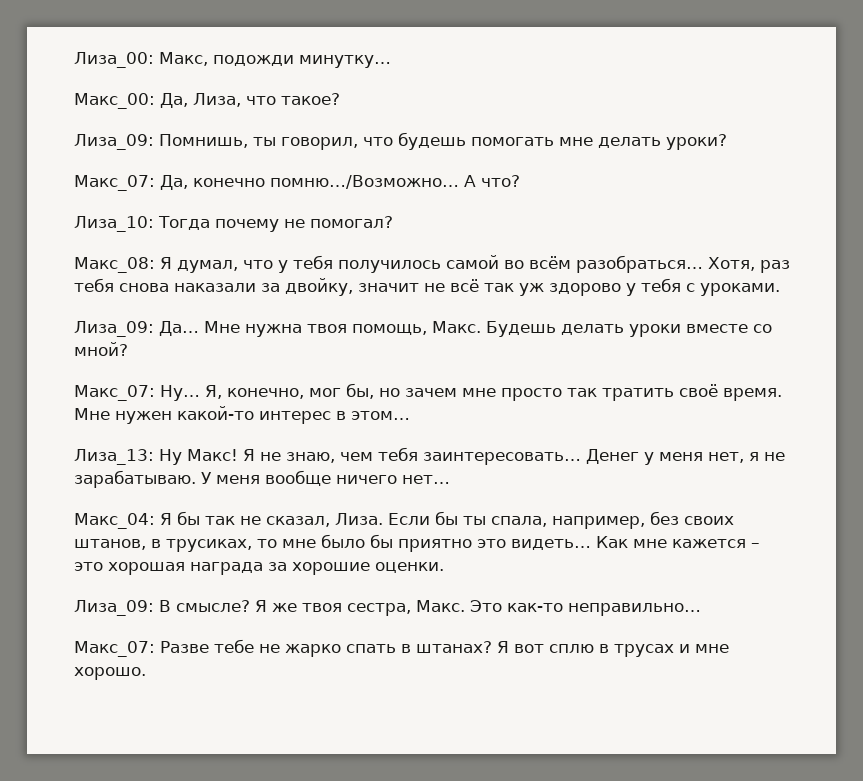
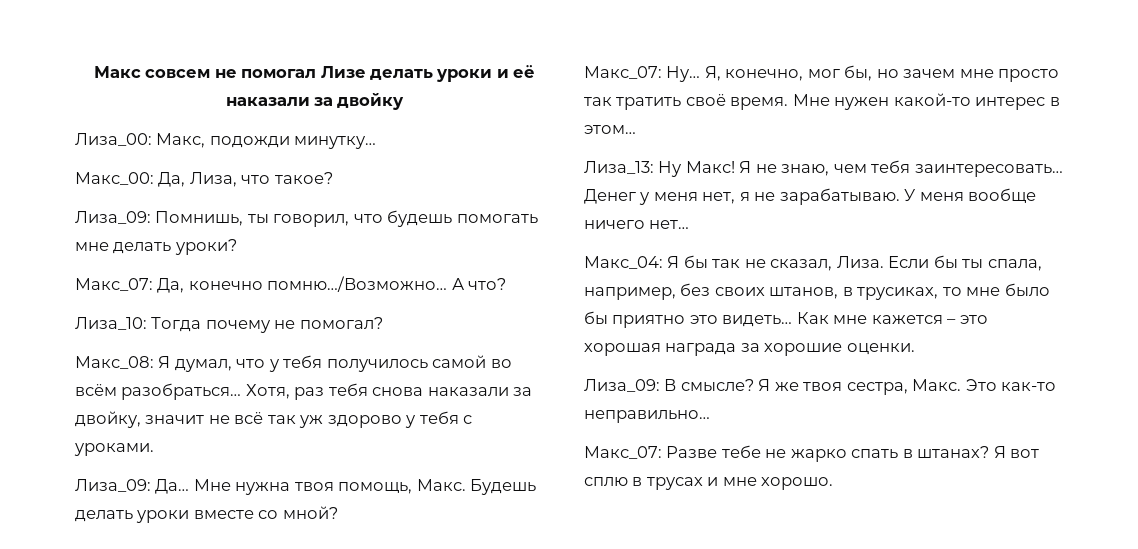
+ Макс совсем не помогал Лизе делать уроки и её наказали за двойку

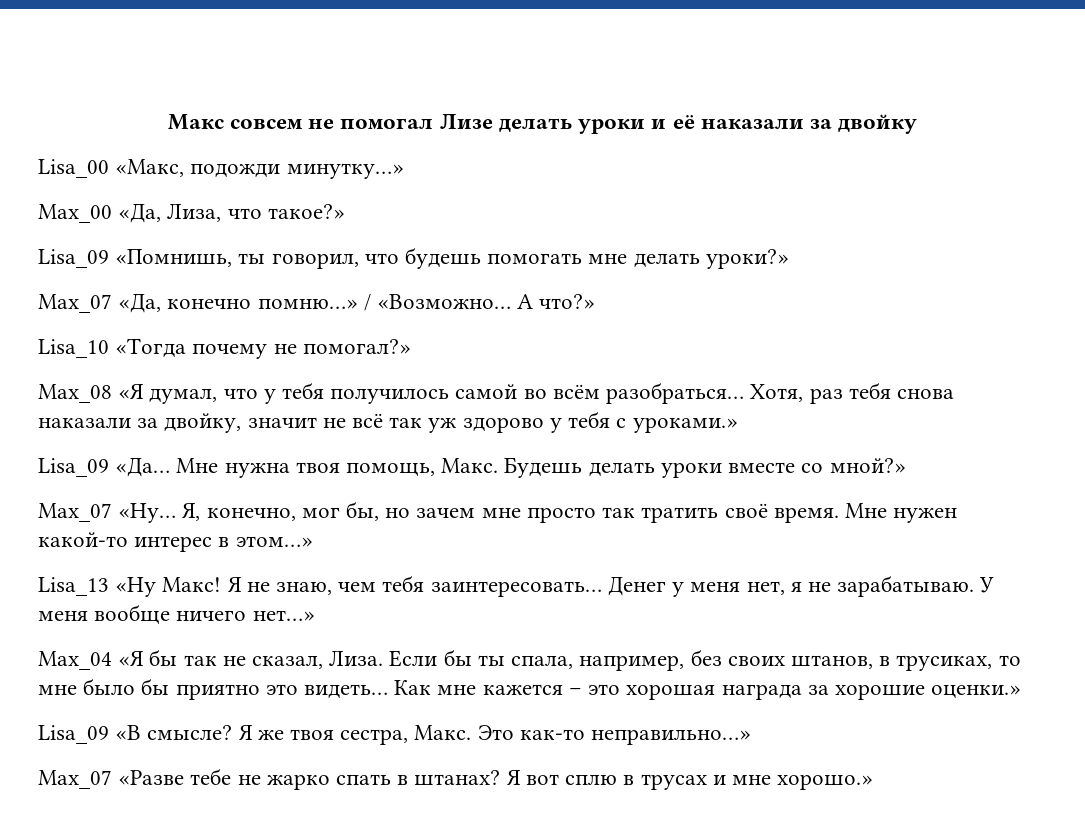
- Лиза_00: Макс, подожди минутку…
- Макс_00: Да, Лиза, что такое?
- Лиза_09: Помнишь, ты говорил, что будешь помогать мне делать уроки?
- Макс_07: Да, конечно помню…/Возможно… А что?
- Лиза_10: Тогда почему не помогал?
- Макс_08: Я думал, что у тебя получилось самой во всём разобраться…
+ Lisa_00 «Макс, подожди минутку…»
+ Max_00 «Да, Лиза, что такое?»
+ Lisa_09 «Помнишь, ты говорил, что будешь помогать мне делать уроки?»
+ Max_07 «Да, конечно помню…» / «Возможно… А что?»
+ Lisa_10 «Тогда почему не помогал?»
+ Max_08 «Я думал, что у тебя получилось самой во всём разобраться…
- Хотя, раз тебя снова наказали за двойку, значит не всё так уж здорово у тебя с уроками.
- Лиза_09: Да…
+ Хотя, раз тебя снова наказали за двойку, значит не всё так уж здорово у тебя с уроками.»
+ Lisa_09 «Да…
- Будешь делать уроки вместе со мной?
- Макс_07: Ну…
+ Будешь делать уроки вместе со мной?»
+ Max_07 «Ну…
- Мне нужен какой-то интерес в этом…
- Лиза_13: Ну Макс!
+ Мне нужен какой-то интерес в этом…»
+ Lisa_13 «Ну Макс!
- У меня вообще ничего нет…
- Макс_04: Я бы так не сказал, Лиза.
+ У меня вообще ничего нет…»
+ Max_04 «Я бы так не сказал, Лиза.
- Как мне кажется – это хорошая награда за хорошие оценки.
- Лиза_09: В смысле?
+ Как мне кажется – это хорошая награда за хорошие оценки.»
+ Lisa_09 «В смысле?
- Это как-то неправильно…
- Макс_07: Разве тебе не жарко спать в штанах?
+ Это как-то неправильно…»
+ Max_07 «Разве тебе не жарко спать в штанах?
- Я вот сплю в трусах и мне хорошо.
+ Я вот сплю в трусах и мне хорошо.»

